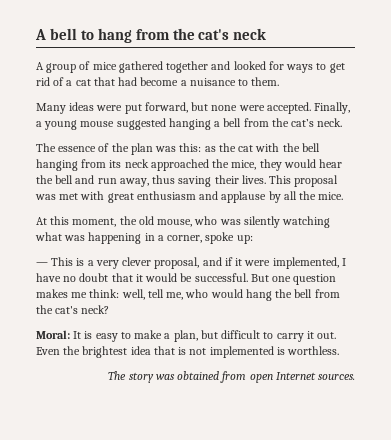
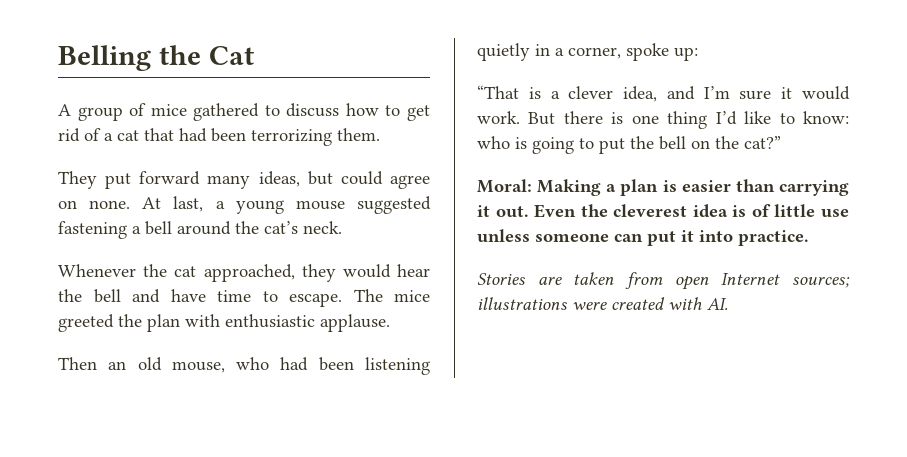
- A bell to hang from the cat's neck
+ Belling the Cat
- A group of mice gathered together and looked for ways to get rid of a cat that had become a nuisance to them.
- Many ideas were put forward, but none were accepted. Finally, a young mouse suggested hanging a bell from the cat’s neck.
+ A group of mice gathered to discuss how to get rid of a cat that had been terrorizing them.
+ They put forward many ideas, but could agree on none. At last, a young mouse suggested fastening a bell around the cat’s neck.
- The essence of the plan was this: as the cat with the bell hanging from its neck approached the mice, they would hear the bell and run away, thus saving their lives. This proposal was met with great enthusiasm and applause by all the mice.
- At this moment, the old mouse, who was silently watching what was happening in a corner, spoke up:
+ Whenever the cat approached, they would hear the bell and have time to escape. The mice greeted the plan with enthusiastic applause.
+ Then an old mouse, who had been listening quietly in a corner, spoke up:
- — This is a very clever proposal, and if it were implemented, I have no doubt that it would be successful. But one question makes me think: well, tell me, who would hang the bell from the cat's neck?
- Moral: It is easy to make a plan, but difficult to carry it out. Even the brightest idea that is not implemented is worthless.
- The story was obtained from open Internet sources.
+ “That is a clever idea, and I’m sure it would work. But there is one thing I’d like to know: who is going to put the bell on the cat?”
+ Moral: Making a plan is easier than carrying it out. Even the cleverest idea is of little use unless someone can put it into practice.
+ Stories are taken from open Internet sources; illustrations were created with AI.

